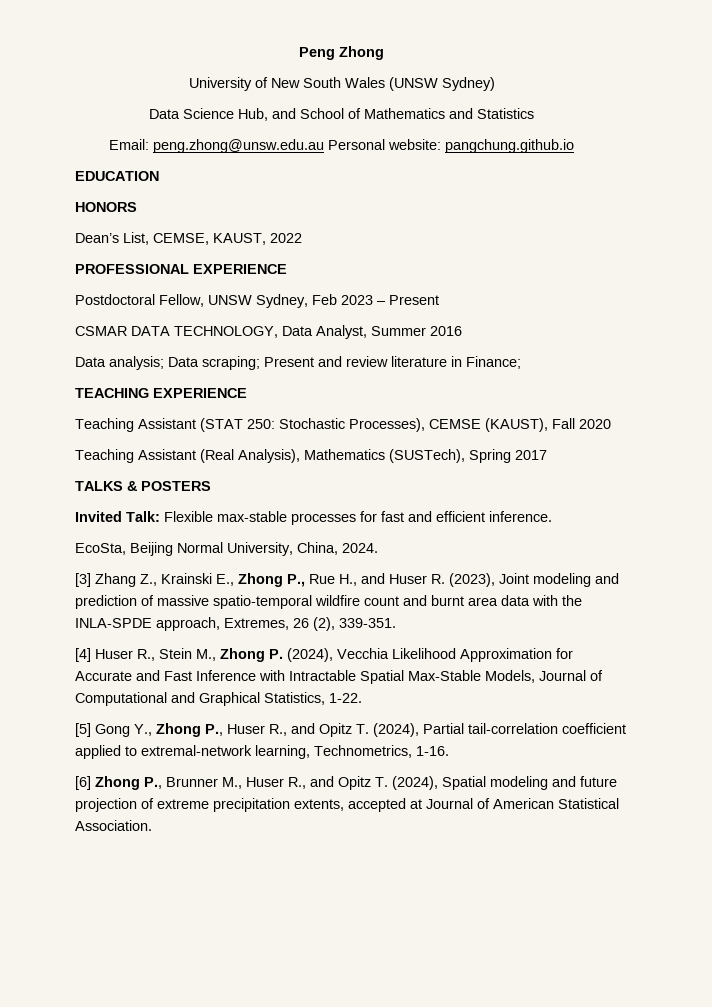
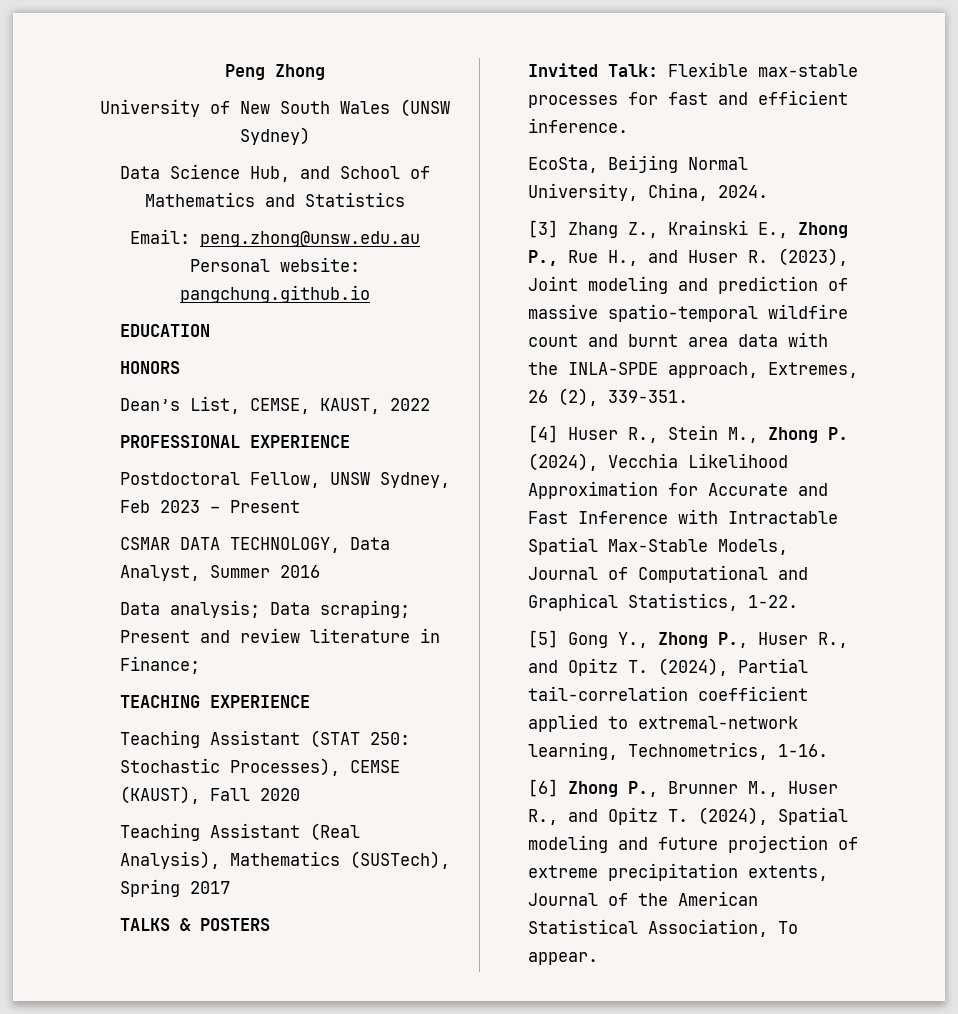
- [6] Zhong P., Brunner M., Huser R., and Opitz T. (2024), Spatial modeling and future projection of extreme precipitation extents, accepted at Journal of American Statistical Association.
+ [6] Zhong P., Brunner M., Huser R., and Opitz T. (2024), Spatial modeling and future projection of extreme precipitation extents, Journal of the American Statistical Association, To appear.

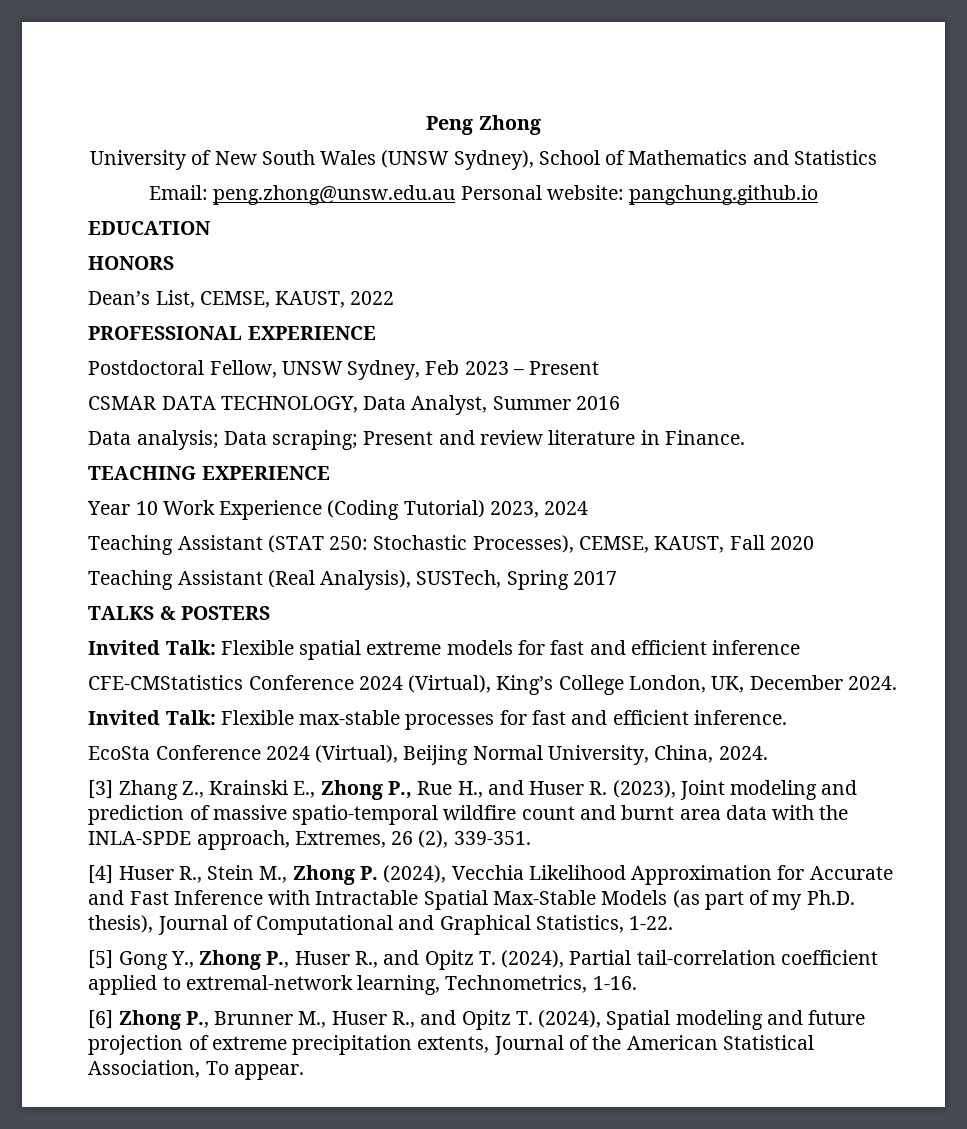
- University of New South Wales (UNSW Sydney)
- Data Science Hub, and School of Mathematics and Statistics
+ University of New South Wales (UNSW Sydney), School of Mathematics and Statistics
- Data analysis; Data scraping; Present and review literature in Finance;
+ Data analysis; Data scraping; Present and review literature in Finance.
+ Year 10 Work Experience (Coding Tutorial) 2023, 2024
- Teaching Assistant (STAT 250: Stochastic Processes), CEMSE (KAUST), Fall 2020
+ Teaching Assistant (STAT 250: Stochastic Processes), CEMSE, KAUST, Fall 2020
- Teaching Assistant (Real Analysis), Mathematics (SUSTech), Spring 2017
+ Teaching Assistant (Real Analysis), SUSTech, Spring 2017
+ Invited Talk: Flexible spatial extreme models for fast and efficient inference
+ CFE-CMStatistics Conference 2024 (Virtual), King’s College London, UK, December 2024.
- EcoSta, Beijing Normal University, China, 2024.
+ EcoSta Conference 2024 (Virtual), Beijing Normal University, China, 2024.
- [4] Huser R., Stein M., Zhong P. (2024), Vecchia Likelihood Approximation for Accurate and Fast Inference with Intractable Spatial Max-Stable Models, Journal of Computational and Graphical Statistics, 1-22.
+ [4] Huser R., Stein M., Zhong P. (2024), Vecchia Likelihood Approximation for Accurate and Fast Inference with Intractable Spatial Max-Stable Models (as part of my Ph.D. thesis), Journal of Computational and Graphical Statistics, 1-22.

